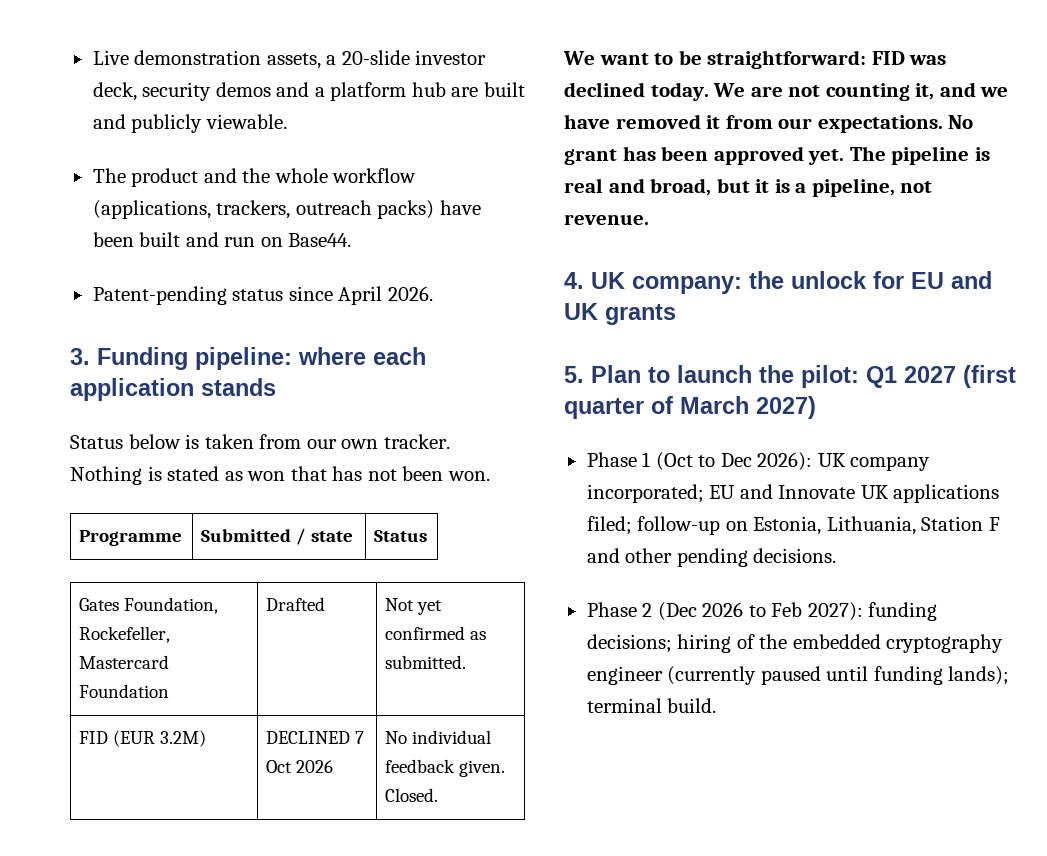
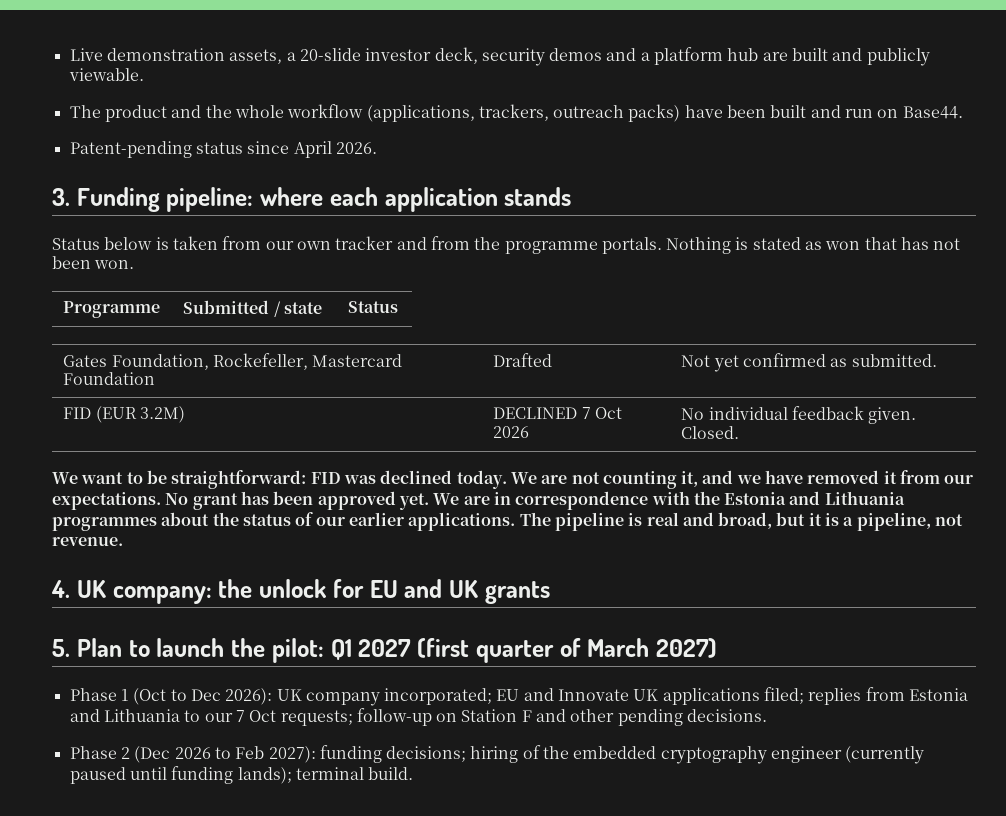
- Status below is taken from our own tracker.
+ Status below is taken from our own tracker and from the programme portals.
+ We are in correspondence with the Estonia and Lithuania programmes about the status of our earlier applications.
- Phase 1 (Oct to Dec 2026): UK company incorporated; EU and Innovate UK applications filed; follow-up on Estonia, Lithuania, Station F and other pending decisions.
+ Phase 1 (Oct to Dec 2026): UK company incorporated; EU and Innovate UK applications filed; replies from Estonia and Lithuania to our 7 Oct requests; follow-up on Station F and other pending decisions.

